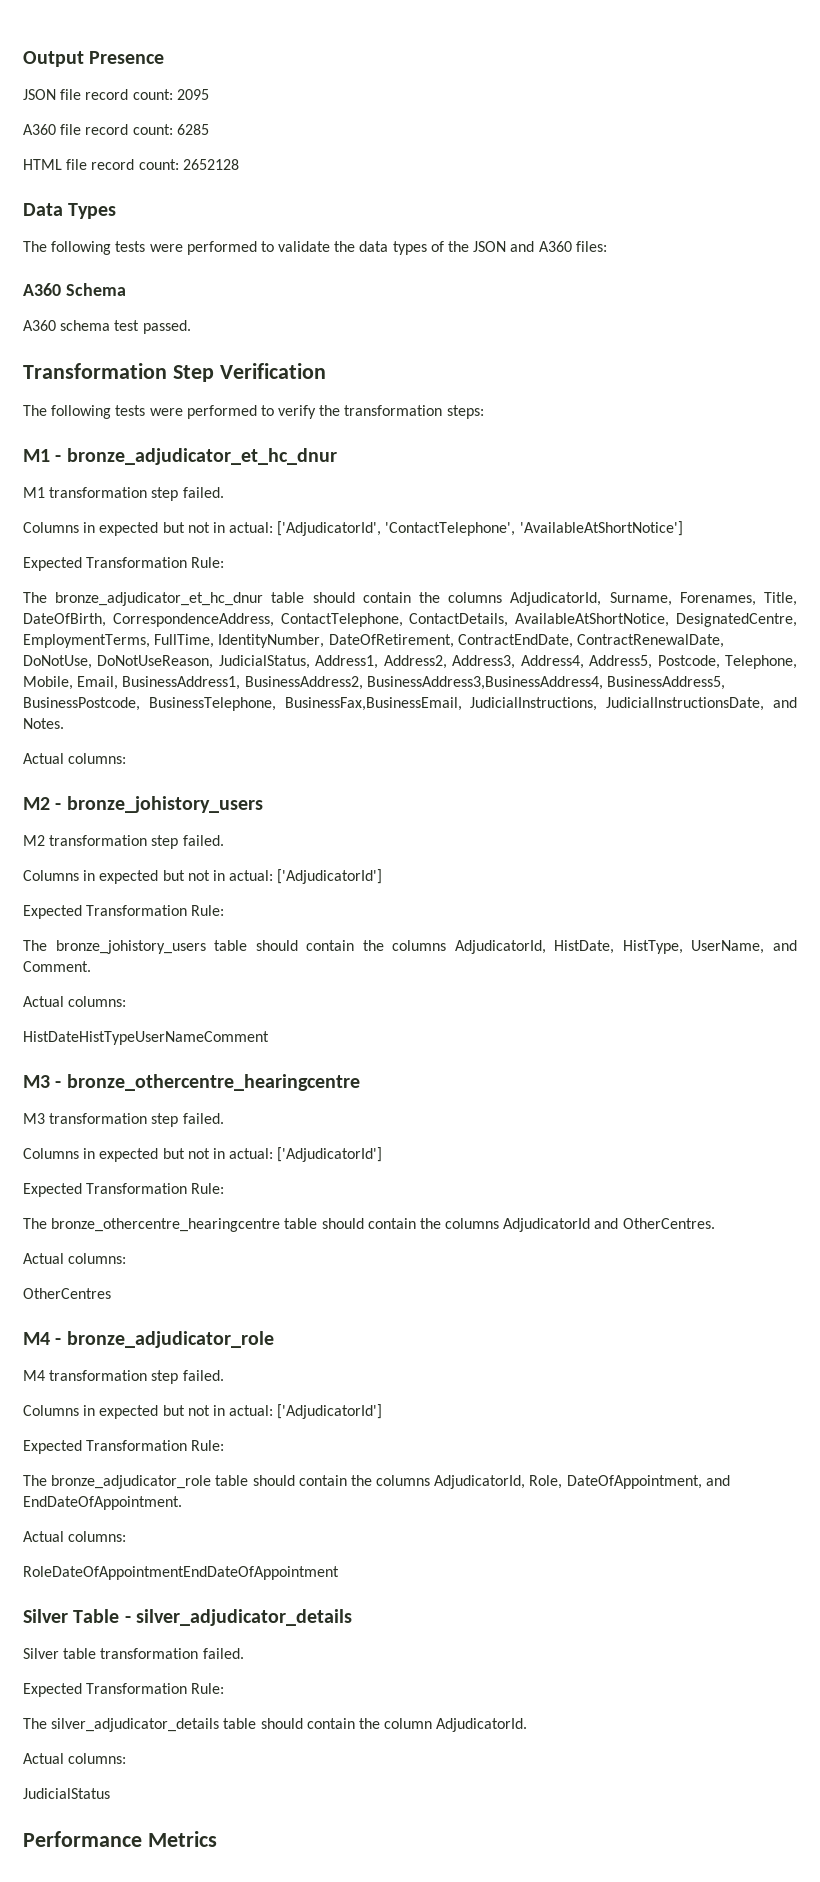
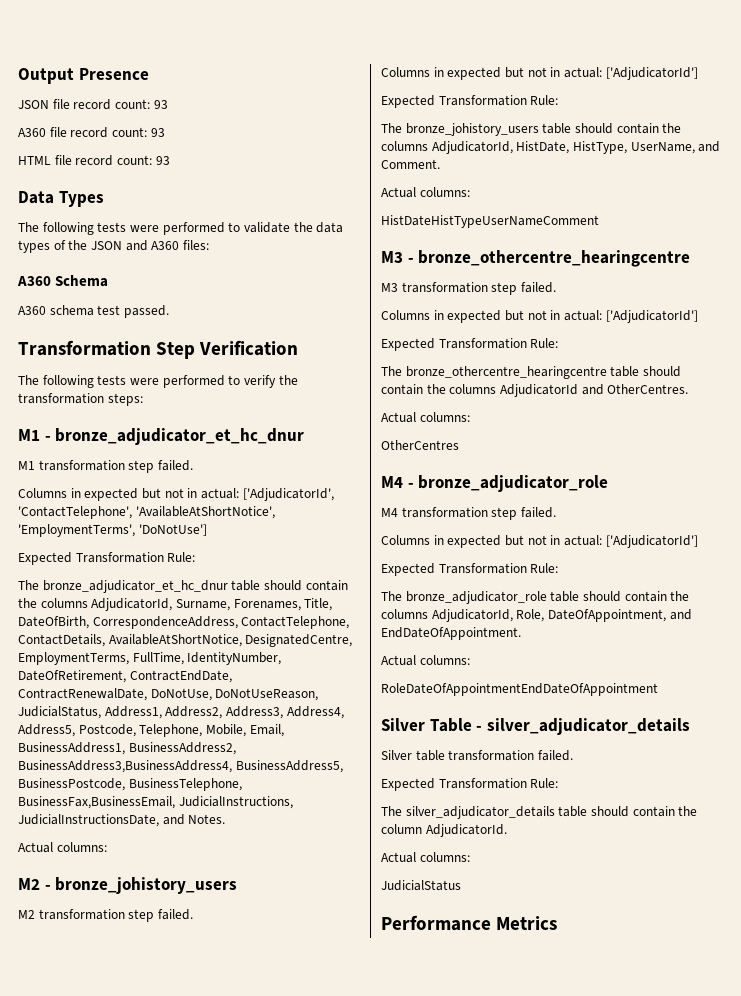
- JSON file record count: 2095
+ JSON file record count: 93
- A360 file record count: 6285
+ A360 file record count: 93
- HTML file record count: 2652128
+ HTML file record count: 93
- Columns in expected but not in actual: ['AdjudicatorId', 'ContactTelephone', 'AvailableAtShortNotice']
+ Columns in expected but not in actual: ['AdjudicatorId', 'ContactTelephone', 'AvailableAtShortNotice', 'EmploymentTerms', 'DoNotUse']

